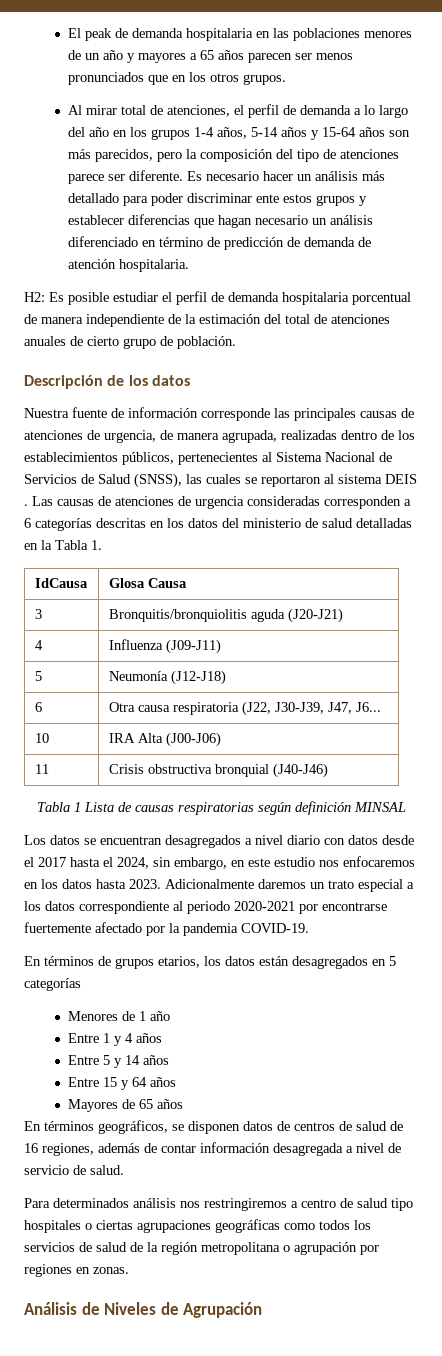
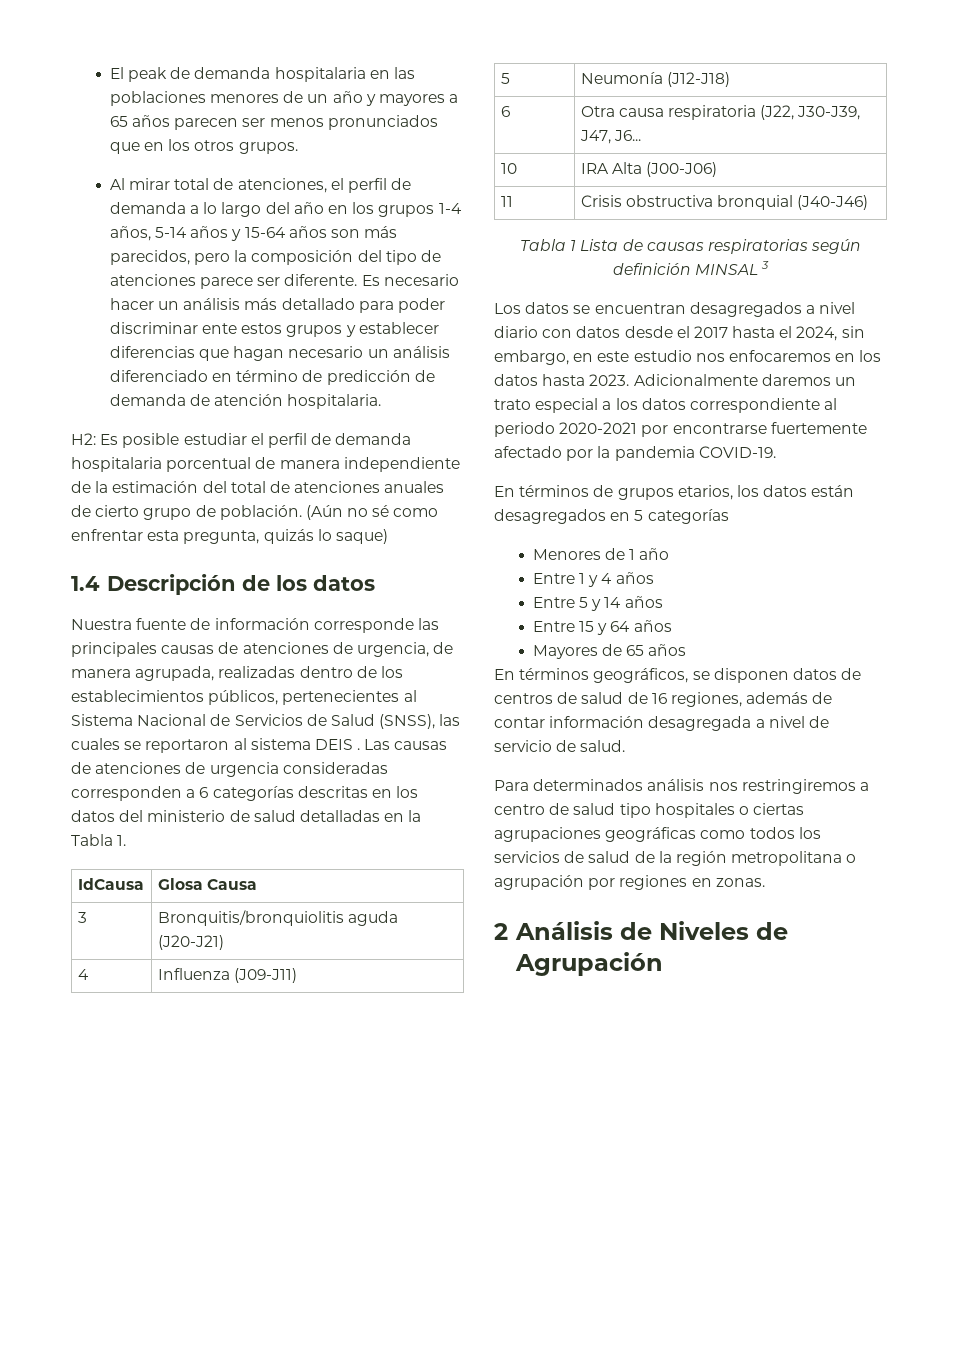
- H2: Es posible estudiar el perfil de demanda hospitalaria porcentual de manera independiente de la estimación del total de atenciones anuales de cierto grupo de población.
- Descripción de los datos
+ H2: Es posible estudiar el perfil de demanda hospitalaria porcentual de manera independiente de la estimación del total de atenciones anuales de cierto grupo de población. (Aún no sé como enfrentar esta pregunta, quizás lo saque)
+ 1.4 Descripción de los datos
- Tabla 1 Lista de causas respiratorias según definición MINSAL
+ Tabla 1 Lista de causas respiratorias según definición MINSAL 3
- Análisis de Niveles de Agrupación
+ 2 Análisis de Niveles de Agrupación

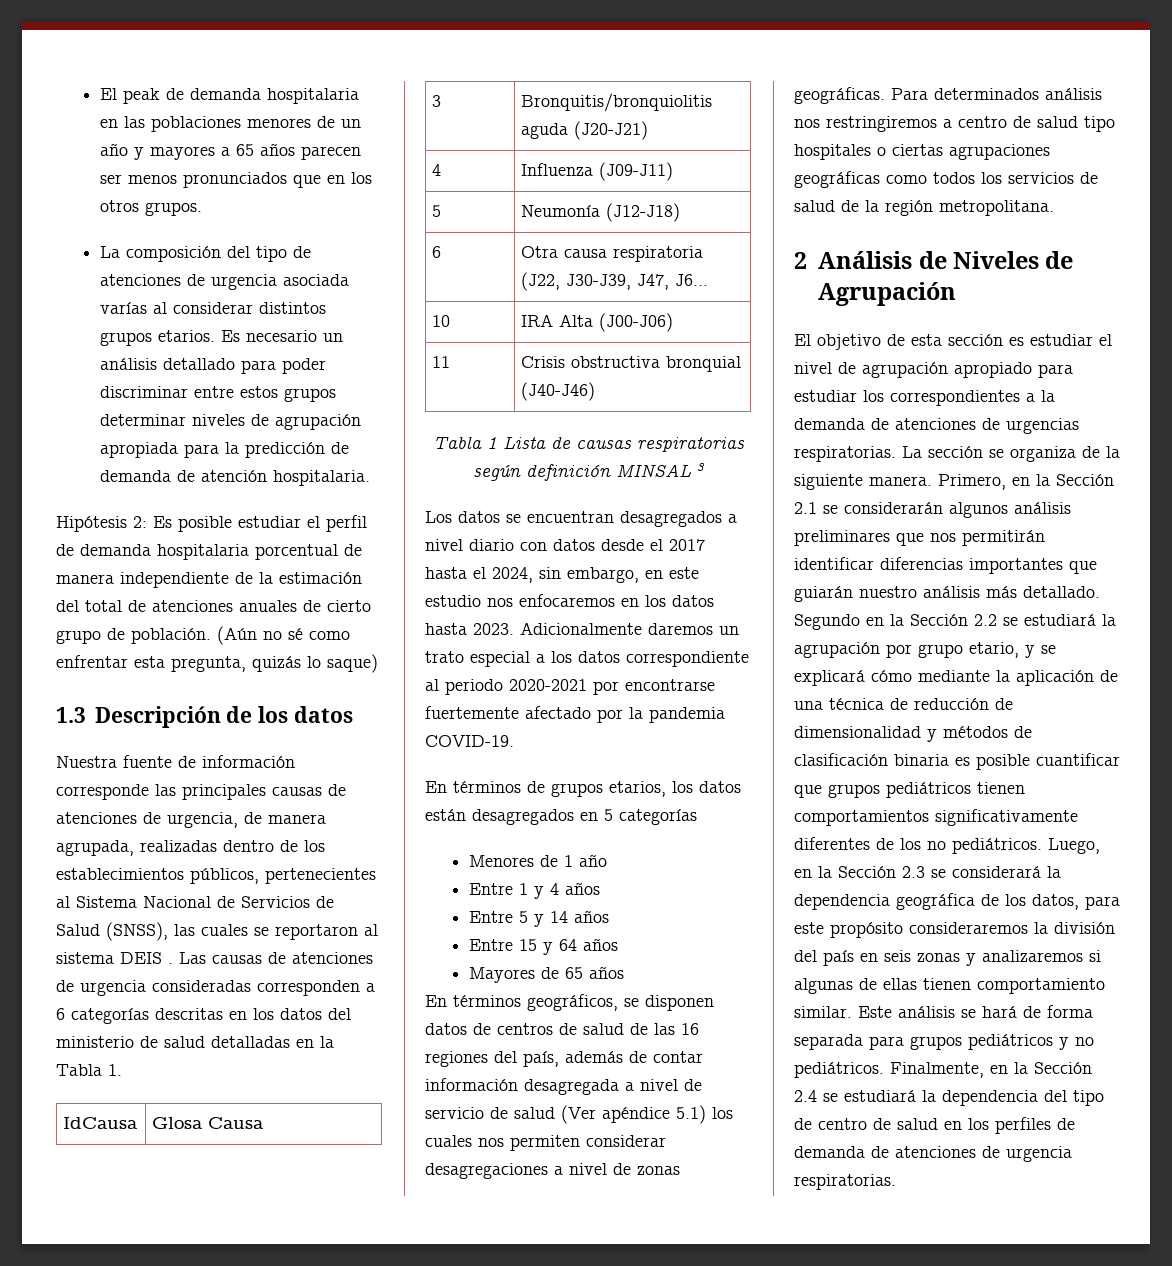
- Al mirar total de atenciones, el perfil de demanda a lo largo del año en los grupos 1-4 años, 5-14 años y 15-64 años son más parecidos, pero la composición del tipo de atenciones parece ser diferente.
+ La composición del tipo de atenciones de urgencia asociada varías al considerar distintos grupos etarios.
- Es necesario hacer un análisis más detallado para poder discriminar ente estos grupos y establecer diferencias que hagan necesario un análisis diferenciado en término de predicción de demanda de atención hospitalaria.
+ Es necesario un análisis detallado para poder discriminar entre estos grupos determinar niveles de agrupación apropiada para la predicción de demanda de atención hospitalaria.
- H2: Es posible estudiar el perfil de demanda hospitalaria porcentual de manera independiente de la estimación del total de atenciones anuales de cierto grupo de población.
+ Hipótesis 2: Es posible estudiar el perfil de demanda hospitalaria porcentual de manera independiente de la estimación del total de atenciones anuales de cierto grupo de población.
- 1.4 Descripción de los datos
+ 1.3 Descripción de los datos
- En términos geográficos, se disponen datos de centros de salud de 16 regiones, además de contar información desagregada a nivel de servicio de salud.
- Para determinados análisis nos restringiremos a centro de salud tipo hospitales o ciertas agrupaciones geográficas como todos los servicios de salud de la región metropolitana o agrupación por regiones en zonas.
+ En términos geográficos, se disponen datos de centros de salud de las 16 regiones del país, además de contar información desagregada a nivel de servicio de salud (Ver apéndice 5.1) los cuales nos permiten considerar desagregaciones a nivel de zonas geográficas. Para determinados análisis nos restringiremos a centro de salud tipo hospitales o ciertas agrupaciones geográficas como todos los servicios de salud de la región metropolitana.
+ El objetivo de esta sección es estudiar el nivel de agrupación apropiado para estudiar los correspondientes a la demanda de atenciones de urgencias respiratorias. La sección se organiza de la siguiente manera. Primero, en la Sección 2.1 se considerarán algunos análisis preliminares que nos permitirán identificar diferencias importantes que guiarán nuestro análisis más detallado. Segundo en la Sección 2.2 se estudiará la agrupación por grupo etario, y se explicará cómo mediante la aplicación de una técnica de reducción de dimensionalidad y métodos de clasificación binaria es posible cuantificar que grupos pediátricos tienen comportamientos significativamente diferentes de los no pediátricos. Luego, en la Sección 2.3 se considerará la dependencia geográfica de los datos, para este propósito consideraremos la división del país en seis zonas y analizaremos si algunas de ellas tienen comportamiento similar. Este análisis se hará de forma separada para grupos pediátricos y no pediátricos. Finalmente, en la Sección 2.4 se estudiará la dependencia del tipo de centro de salud en los perfiles de demanda de atenciones de urgencia respiratorias.

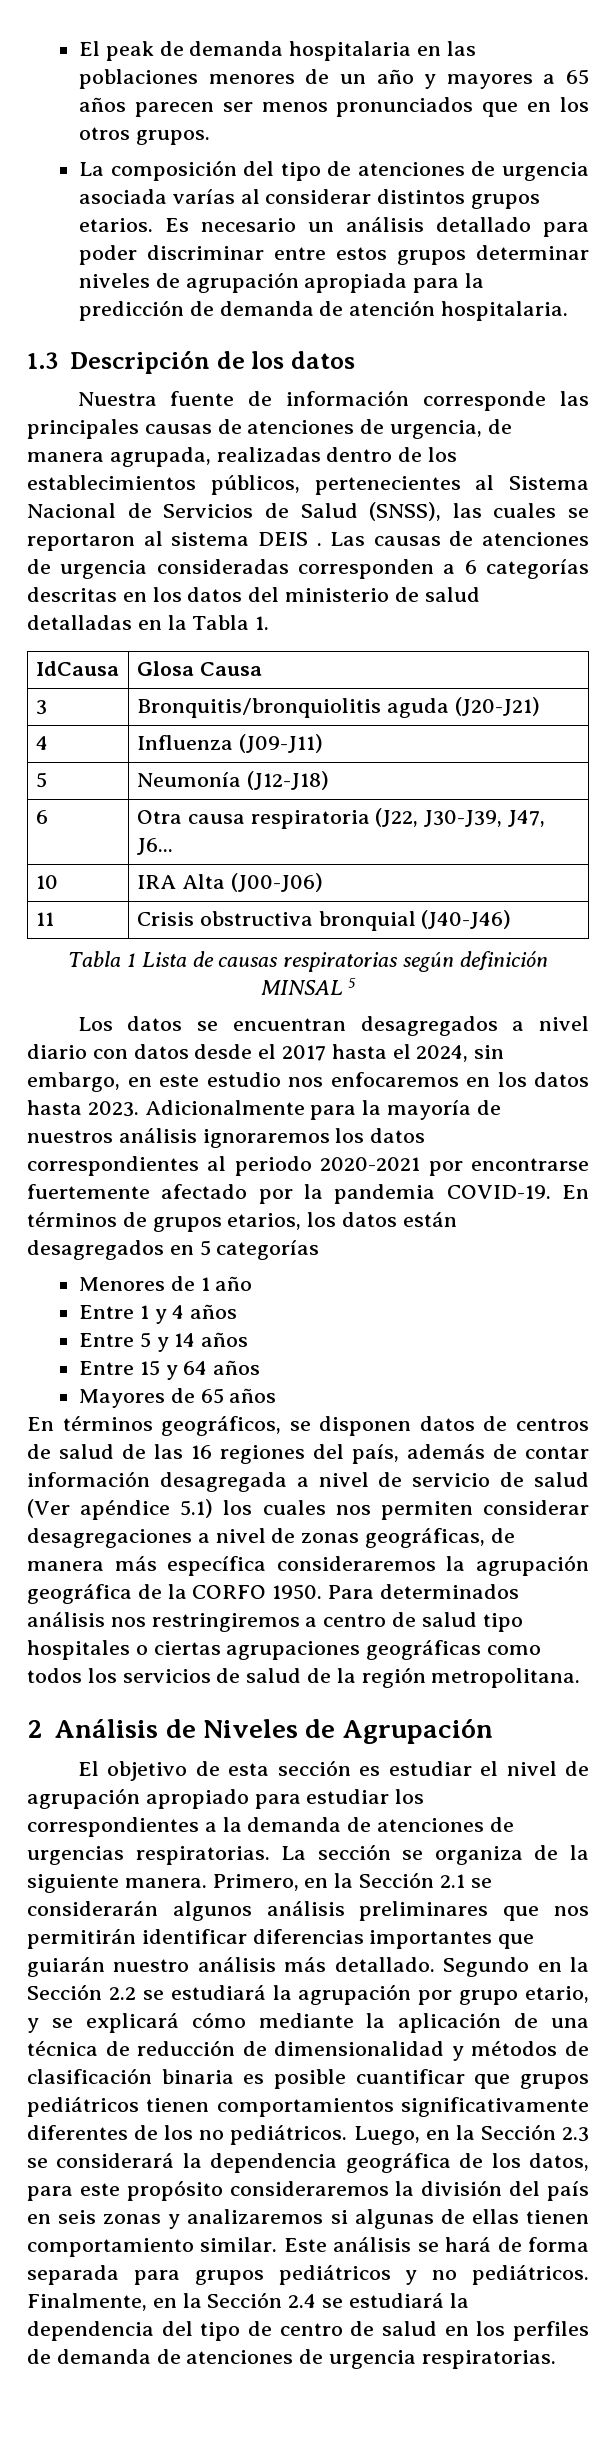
- Hipótesis 2: Es posible estudiar el perfil de demanda hospitalaria porcentual de manera independiente de la estimación del total de atenciones anuales de cierto grupo de población. (Aún no sé como enfrentar esta pregunta, quizás lo saque)
- Tabla 1 Lista de causas respiratorias según definición MINSAL 3
+ Tabla 1 Lista de causas respiratorias según definición MINSAL 5
- Adicionalmente daremos un trato especial a los datos correspondiente al periodo 2020-2021 por encontrarse fuertemente afectado por la pandemia COVID-19.
- En términos de grupos etarios, los datos están desagregados en 5 categorías
+ Adicionalmente para la mayoría de nuestros análisis ignoraremos los datos correspondientes al periodo 2020-2021 por encontrarse fuertemente afectado por la pandemia COVID-19. En términos de grupos etarios, los datos están desagregados en 5 categorías
- En términos geográficos, se disponen datos de centros de salud de las 16 regiones del país, además de contar información desagregada a nivel de servicio de salud (Ver apéndice 5.1) los cuales nos permiten considerar desagregaciones a nivel de zonas geográficas.
+ En términos geográficos, se disponen datos de centros de salud de las 16 regiones del país, además de contar información desagregada a nivel de servicio de salud (Ver apéndice 5.1) los cuales nos permiten considerar desagregaciones a nivel de zonas geográficas, de manera más específica consideraremos la agrupación geográfica de la CORFO 1950.

